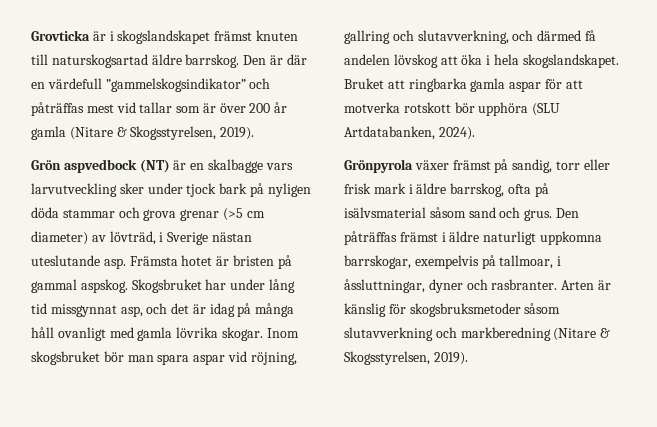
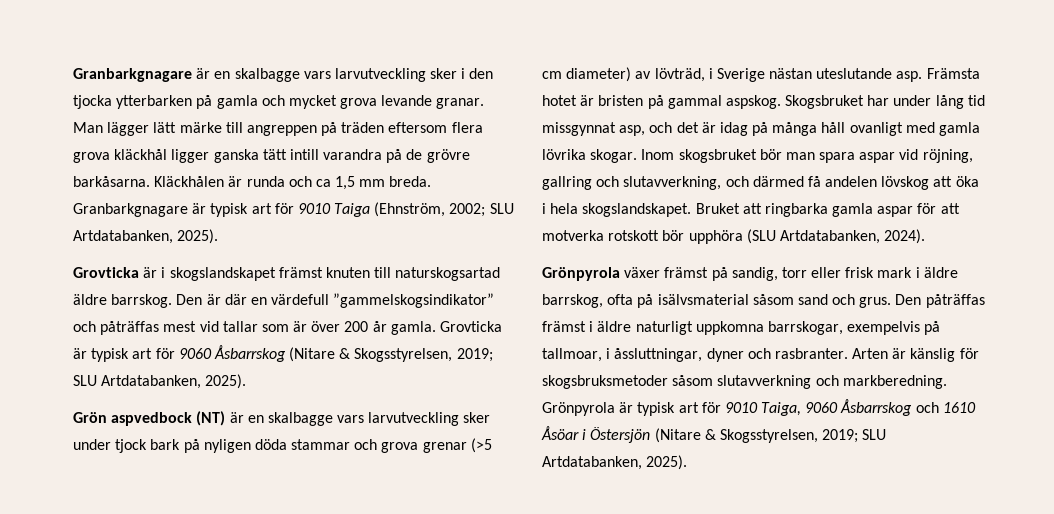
+ Granbarkgnagare är en skalbagge vars larvutveckling sker i den tjocka ytterbarken på gamla och mycket grova levande granar. Man lägger lätt märke till angreppen på träden eftersom flera grova kläckhål ligger ganska tätt intill varandra på de grövre barkåsarna. Kläckhålen är runda och ca 1,5 mm breda. Granbarkgnagare är typisk art för 9010 Taiga (Ehnström, 2002; SLU Artdatabanken, 2025).
- Den är där en värdefull ”gammelskogsindikator” och påträffas mest vid tallar som är över 200 år gamla (Nitare & Skogsstyrelsen, 2019).
+ Den är där en värdefull ”gammelskogsindikator” och påträffas mest vid tallar som är över 200 år gamla. Grovticka är typisk art för 9060 Åsbarrskog (Nitare & Skogsstyrelsen, 2019; SLU Artdatabanken, 2025).
- Arten är känslig för skogsbruksmetoder såsom slutavverkning och markberedning (Nitare & Skogsstyrelsen, 2019).
+ Arten är känslig för skogsbruksmetoder såsom slutavverkning och markberedning. Grönpyrola är typisk art för 9010 Taiga, 9060 Åsbarrskog och 1610 Åsöar i Östersjön (Nitare & Skogsstyrelsen, 2019; SLU Artdatabanken, 2025).

